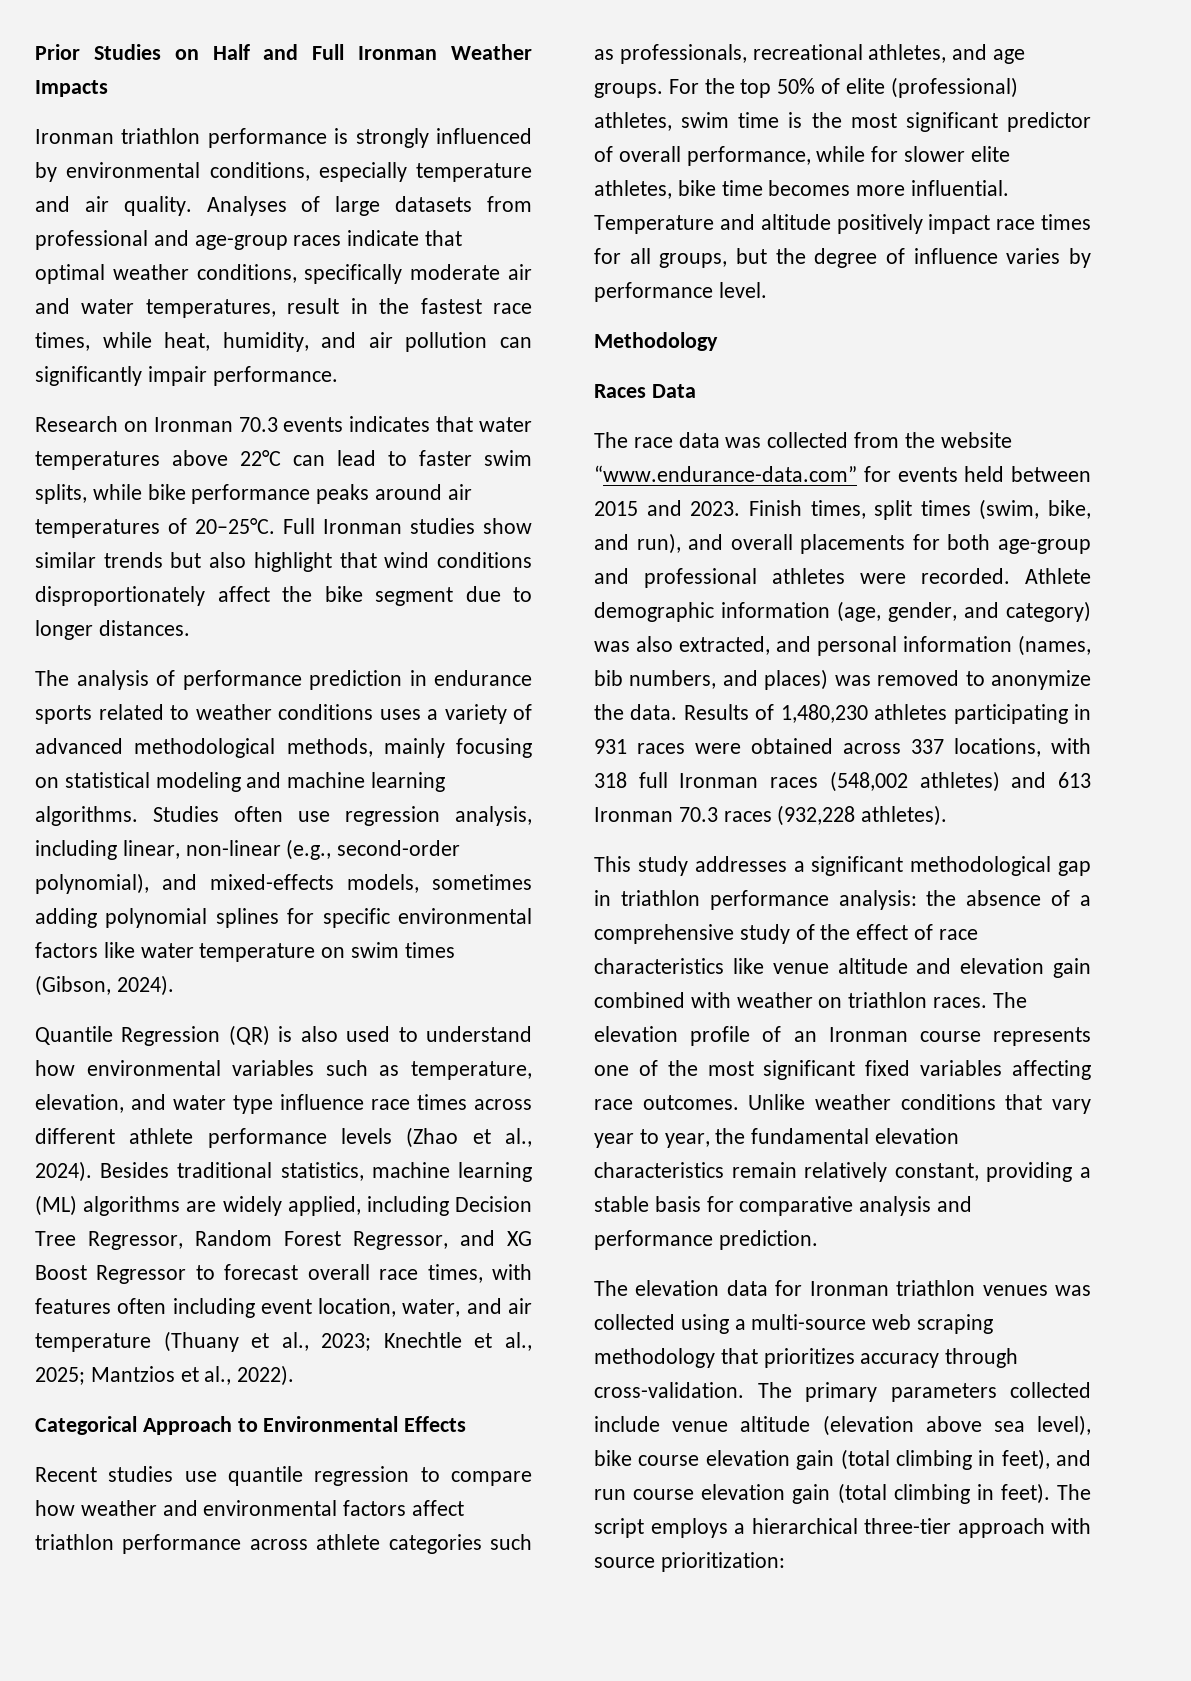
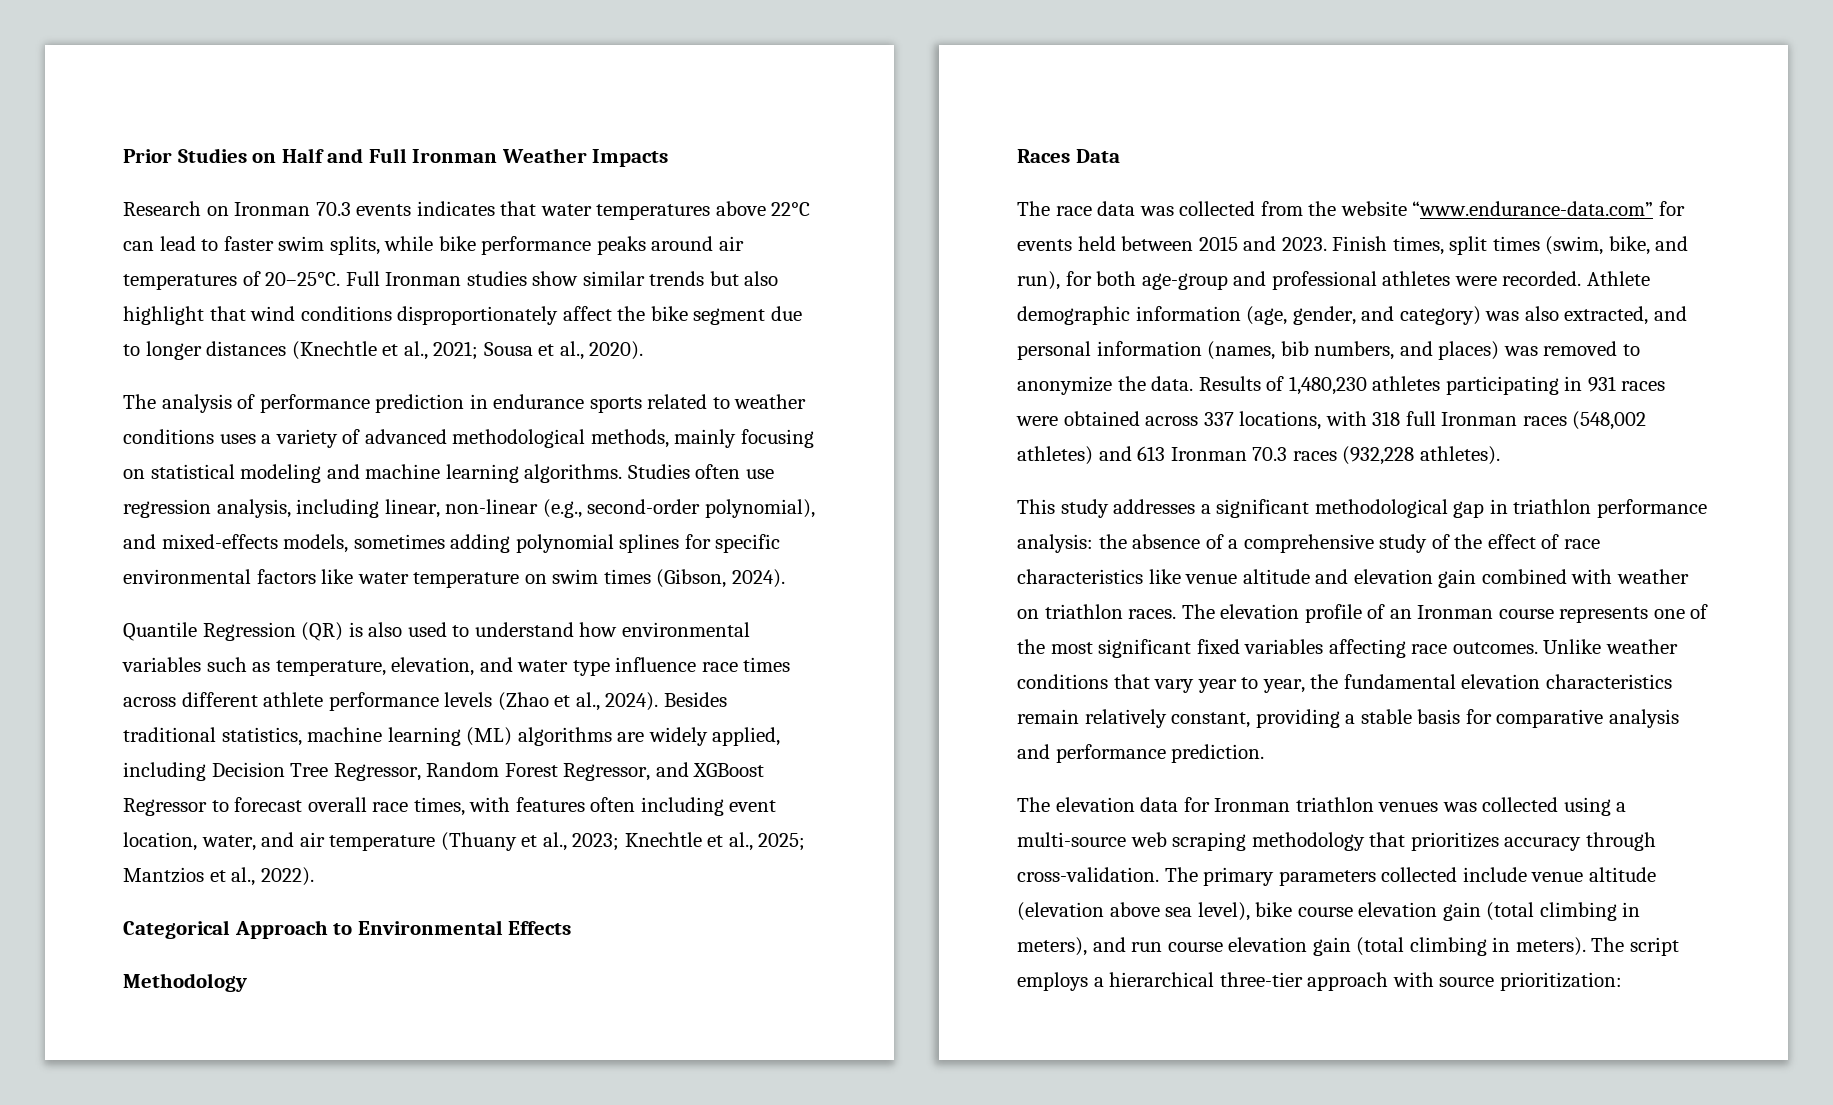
- Ironman triathlon performance is strongly influenced by environmental conditions, especially temperature and air quality. Analyses of large datasets from professional and age-group races indicate that optimal weather conditions, specifically moderate air and water temperatures, result in the fastest race times, while heat, humidity, and air pollution can significantly impair performance.
- Full Ironman studies show similar trends but also highlight that wind conditions disproportionately affect the bike segment due to longer distances.
+ Full Ironman studies show similar trends but also highlight that wind conditions disproportionately affect the bike segment due to longer distances (Knechtle et al., 2021; Sousa et al., 2020).
- Besides traditional statistics, machine learning (ML) algorithms are widely applied, including Decision Tree Regressor, Random Forest Regressor, and XG Boost Regressor to forecast overall race times, with features often including event location, water, and air temperature (Thuany et al., 2023; Knechtle et al., 2025; Mantzios et al., 2022).
+ Besides traditional statistics, machine learning (ML) algorithms are widely applied, including Decision Tree Regressor, Random Forest Regressor, and XGBoost Regressor to forecast overall race times, with features often including event location, water, and air temperature (Thuany et al., 2023; Knechtle et al., 2025; Mantzios et al., 2022).
- Recent studies use quantile regression to compare how weather and environmental factors affect triathlon performance across athlete categories such as professionals, recreational athletes, and age groups. For the top 50% of elite (professional) athletes, swim time is the most significant predictor of overall performance, while for slower elite athletes, bike time becomes more influential. Temperature and altitude positively impact race times for all groups, but the degree of influence varies by performance level.
- Finish times, split times (swim, bike, and run), and overall placements for both age-group and professional athletes were recorded.
+ Finish times, split times (swim, bike, and run), for both age-group and professional athletes were recorded.
- The primary parameters collected include venue altitude (elevation above sea level), bike course elevation gain (total climbing in feet), and run course elevation gain (total climbing in feet).
+ The primary parameters collected include venue altitude (elevation above sea level), bike course elevation gain (total climbing in meters), and run course elevation gain (total climbing in meters).

